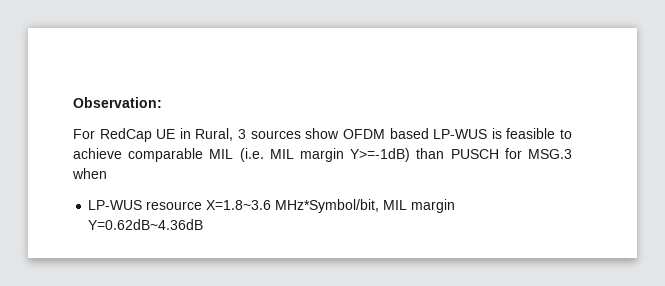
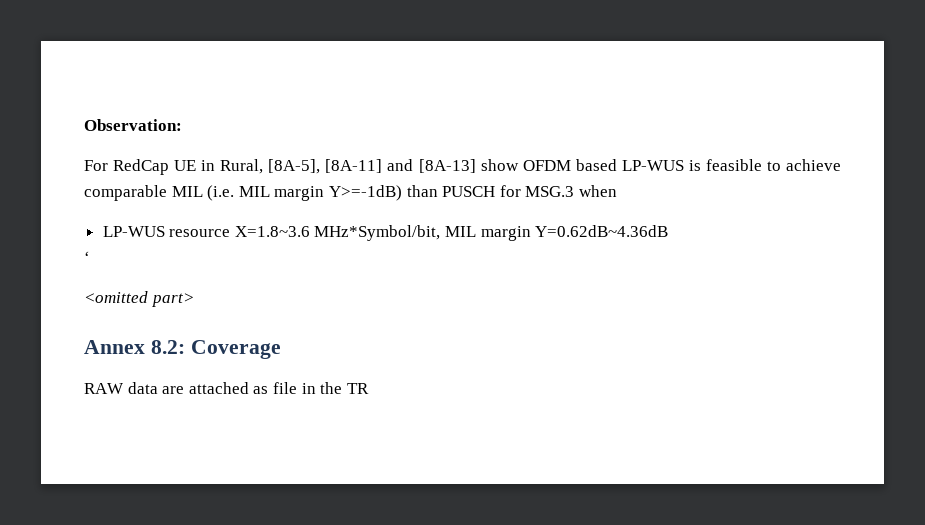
- For RedCap UE in Rural, 3 sources show OFDM based LP-WUS is feasible to achieve comparable MIL (i.e. MIL margin Y>=-1dB) than PUSCH for MSG.3 when
+ For RedCap UE in Rural, [8A-5], [8A-11] and [8A-13] show OFDM based LP-WUS is feasible to achieve comparable MIL (i.e. MIL margin Y>=-1dB) than PUSCH for MSG.3 when
+ ‘
+ <omitted part>
+ Annex 8.2: Coverage
+ RAW data are attached as file in the TR

